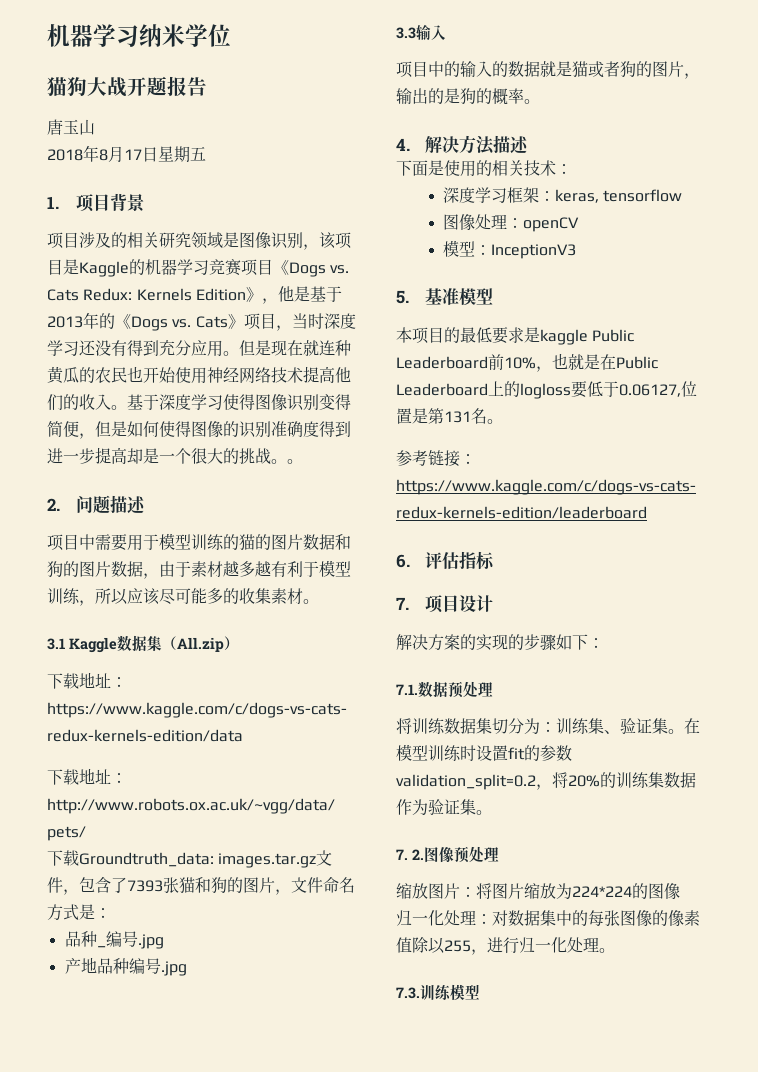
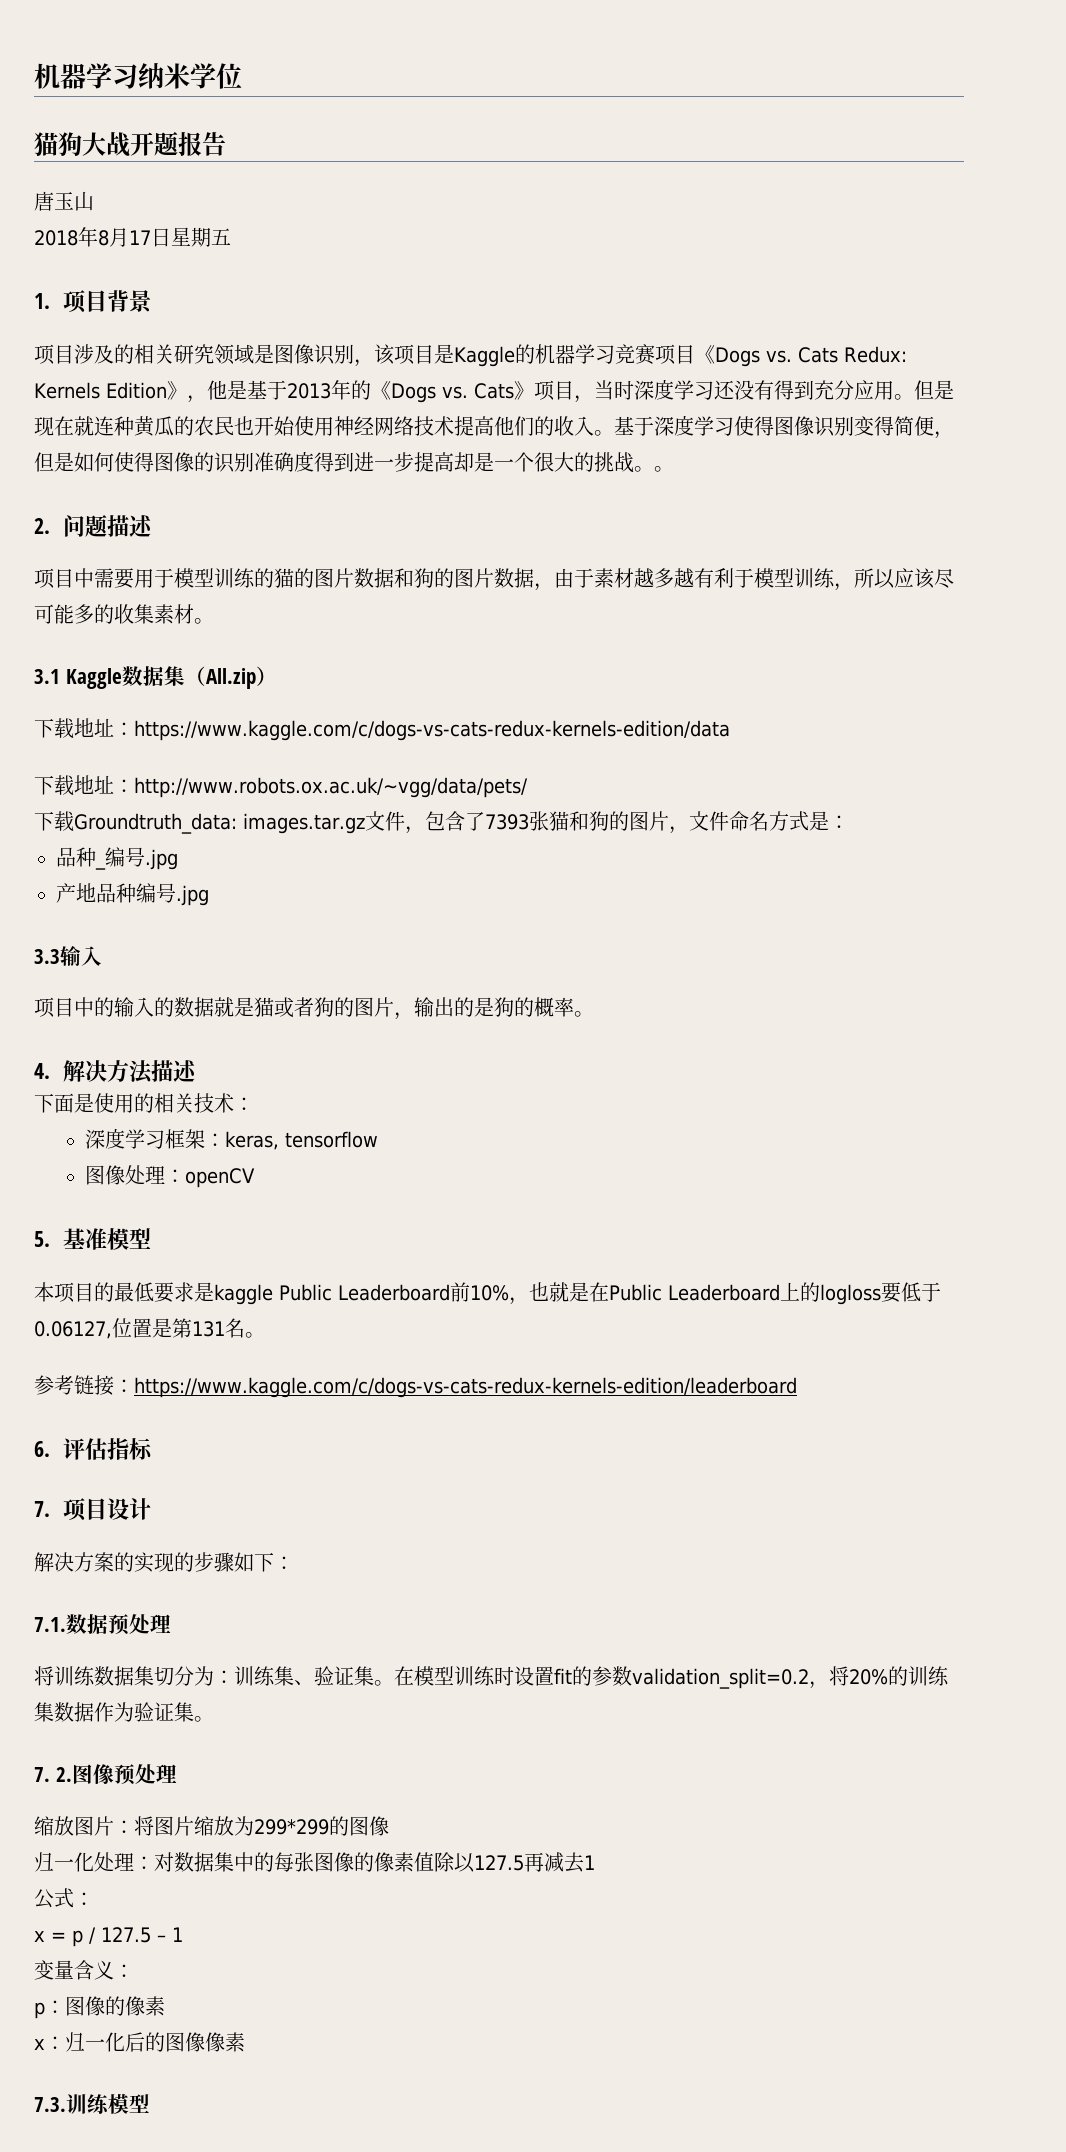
- 模型：InceptionV3
- 缩放图片：将图片缩放为224*224的图像
+ 缩放图片：将图片缩放为299*299的图像
- 归一化处理：对数据集中的每张图像的像素值除以255，进行归一化处理。
+ 归一化处理：对数据集中的每张图像的像素值除以127.5再减去1
+ 公式：
+ x = p / 127.5 – 1
+ 变量含义：
+ p：图像的像素
+ x：归一化后的图像像素

